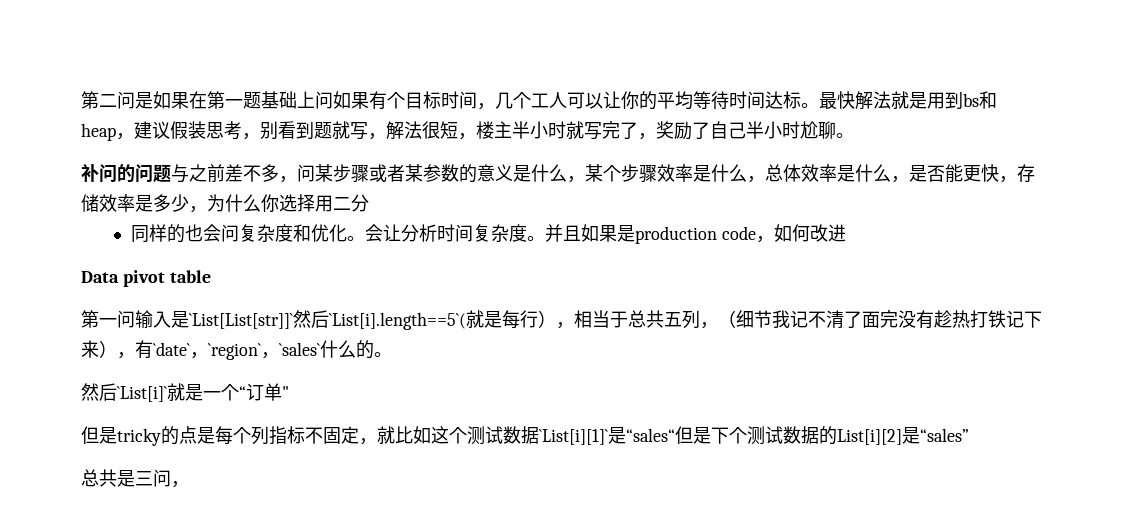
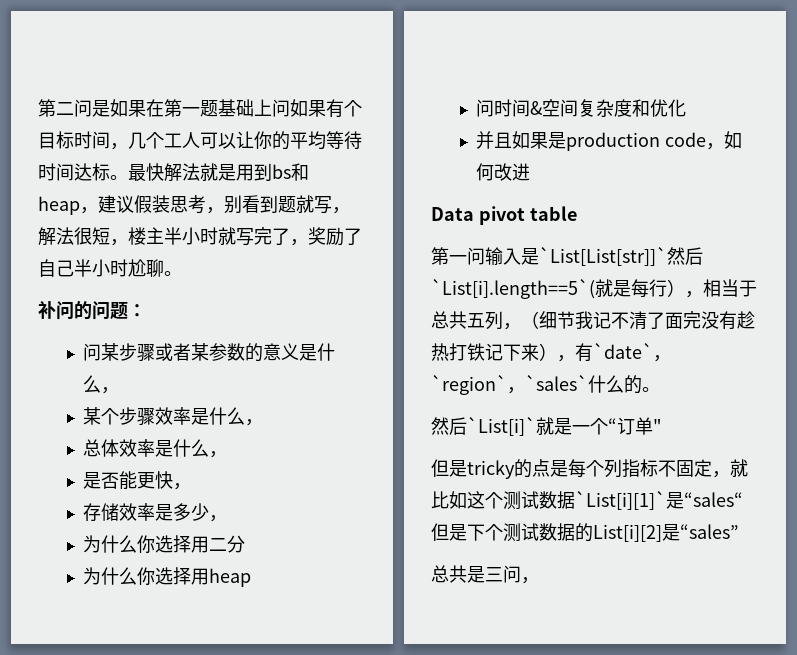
- 补问的问题与之前差不多，问某步骤或者某参数的意义是什么，某个步骤效率是什么，总体效率是什么，是否能更快，存储效率是多少，为什么你选择用二分
+ 补问的问题：
+ 问某步骤或者某参数的意义是什么，
+ 某个步骤效率是什么，
+ 总体效率是什么，
+ 是否能更快，
+ 存储效率是多少，
+ 为什么你选择用二分
- 同样的也会问复杂度和优化。会让分析时间复杂度。并且如果是production code，如何改进
+ 为什么你选择用heap
+ 问时间&空间复杂度和优化
+ 并且如果是production code，如何改进

